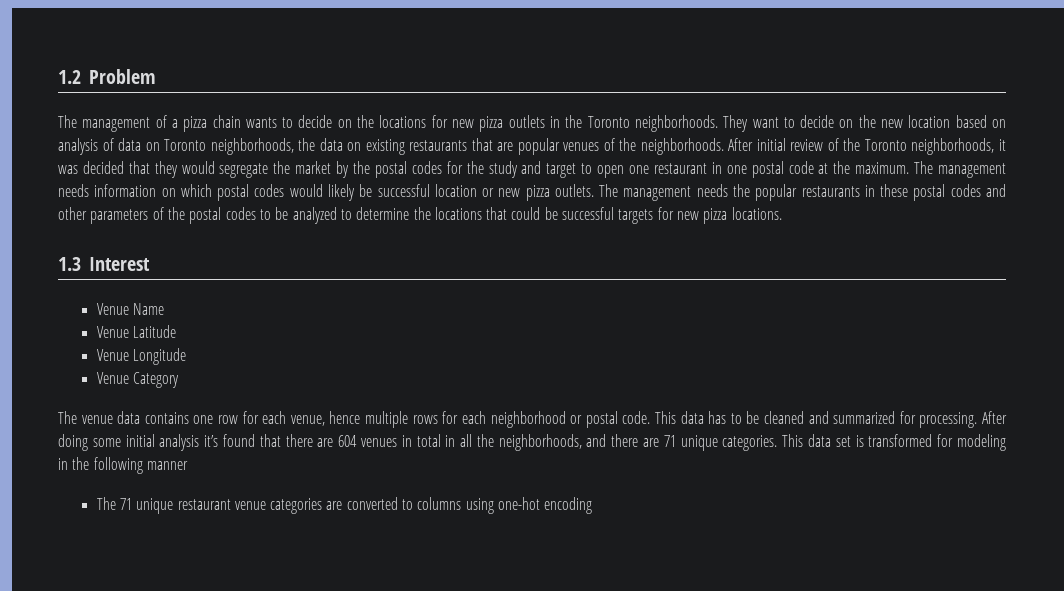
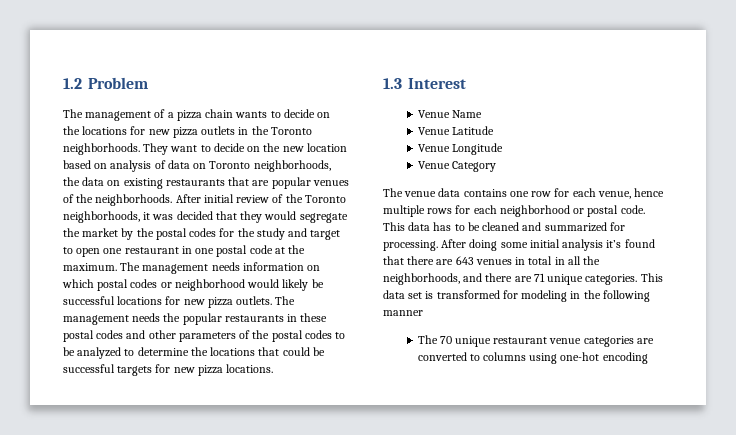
- The management needs information on which postal codes would likely be successful location or new pizza outlets.
+ The management needs information on which postal codes or neighborhood would likely be successful locations for new pizza outlets.
- After doing some initial analysis it’s found that there are 604 venues in total in all the neighborhoods, and there are 71 unique categories.
+ After doing some initial analysis it’s found that there are 643 venues in total in all the neighborhoods, and there are 71 unique categories.
- The 71 unique restaurant venue categories are converted to columns using one-hot encoding
+ The 70 unique restaurant venue categories are converted to columns using one-hot encoding

